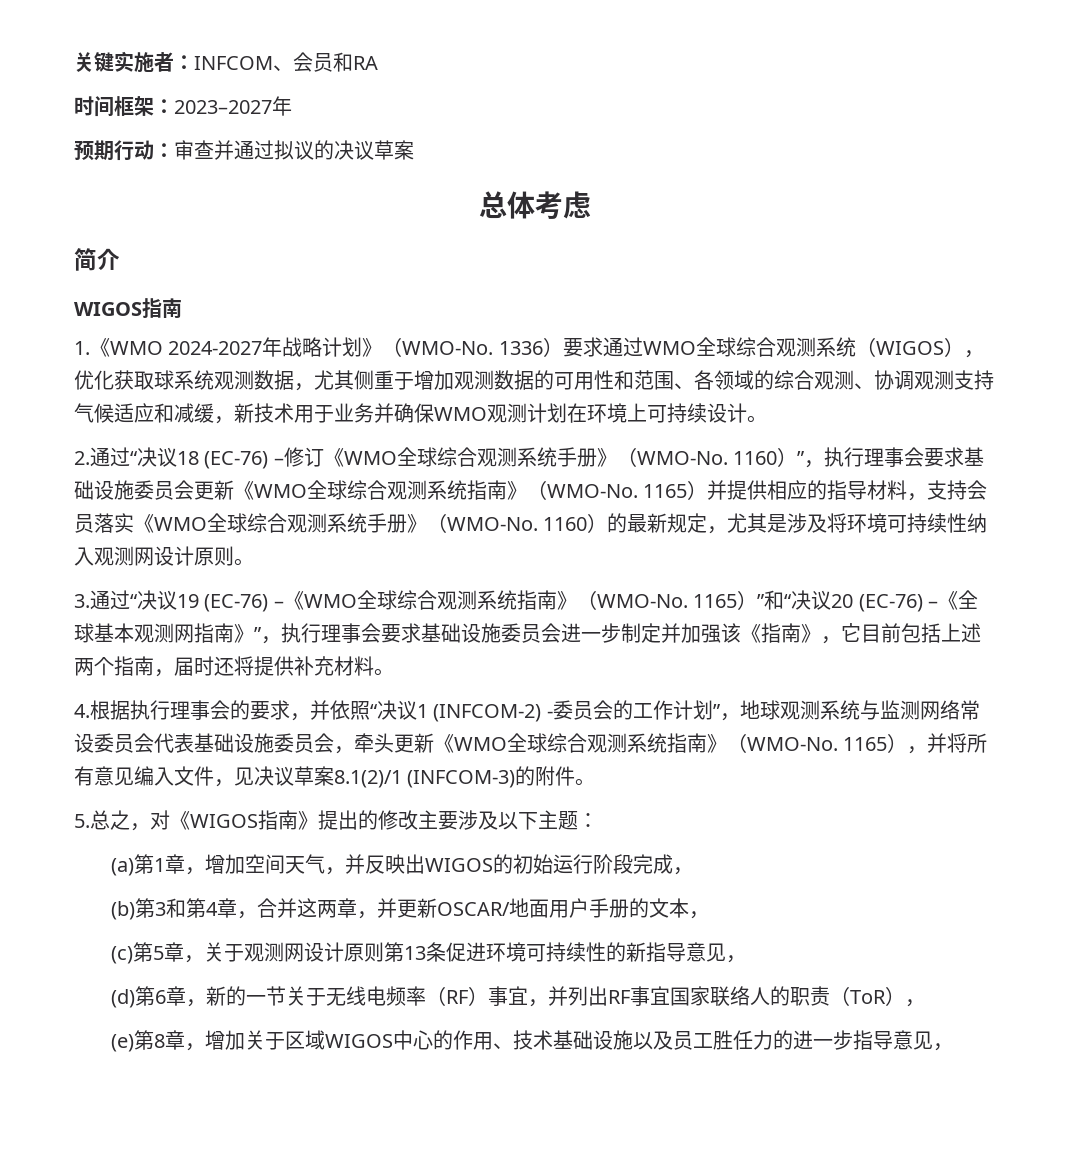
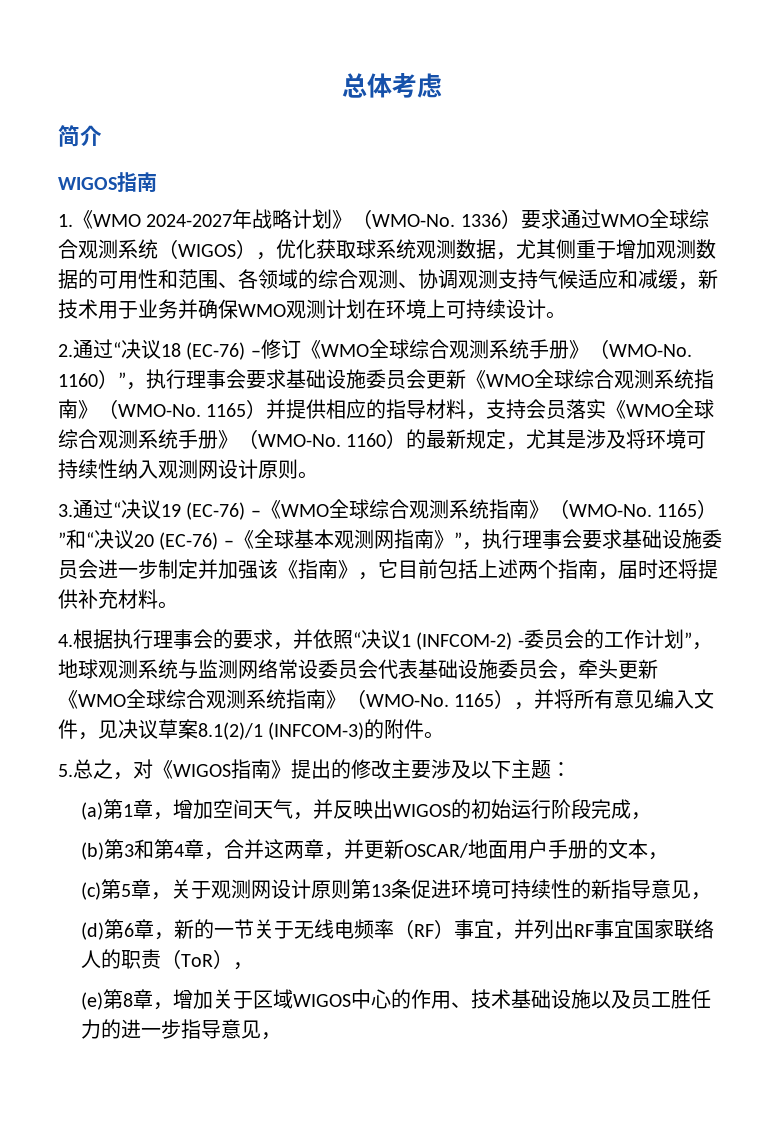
- 关键实施者：INFCOM、会员和RA
- 时间框架：2023–2027年
- 预期行动：审查并通过拟议的决议草案

